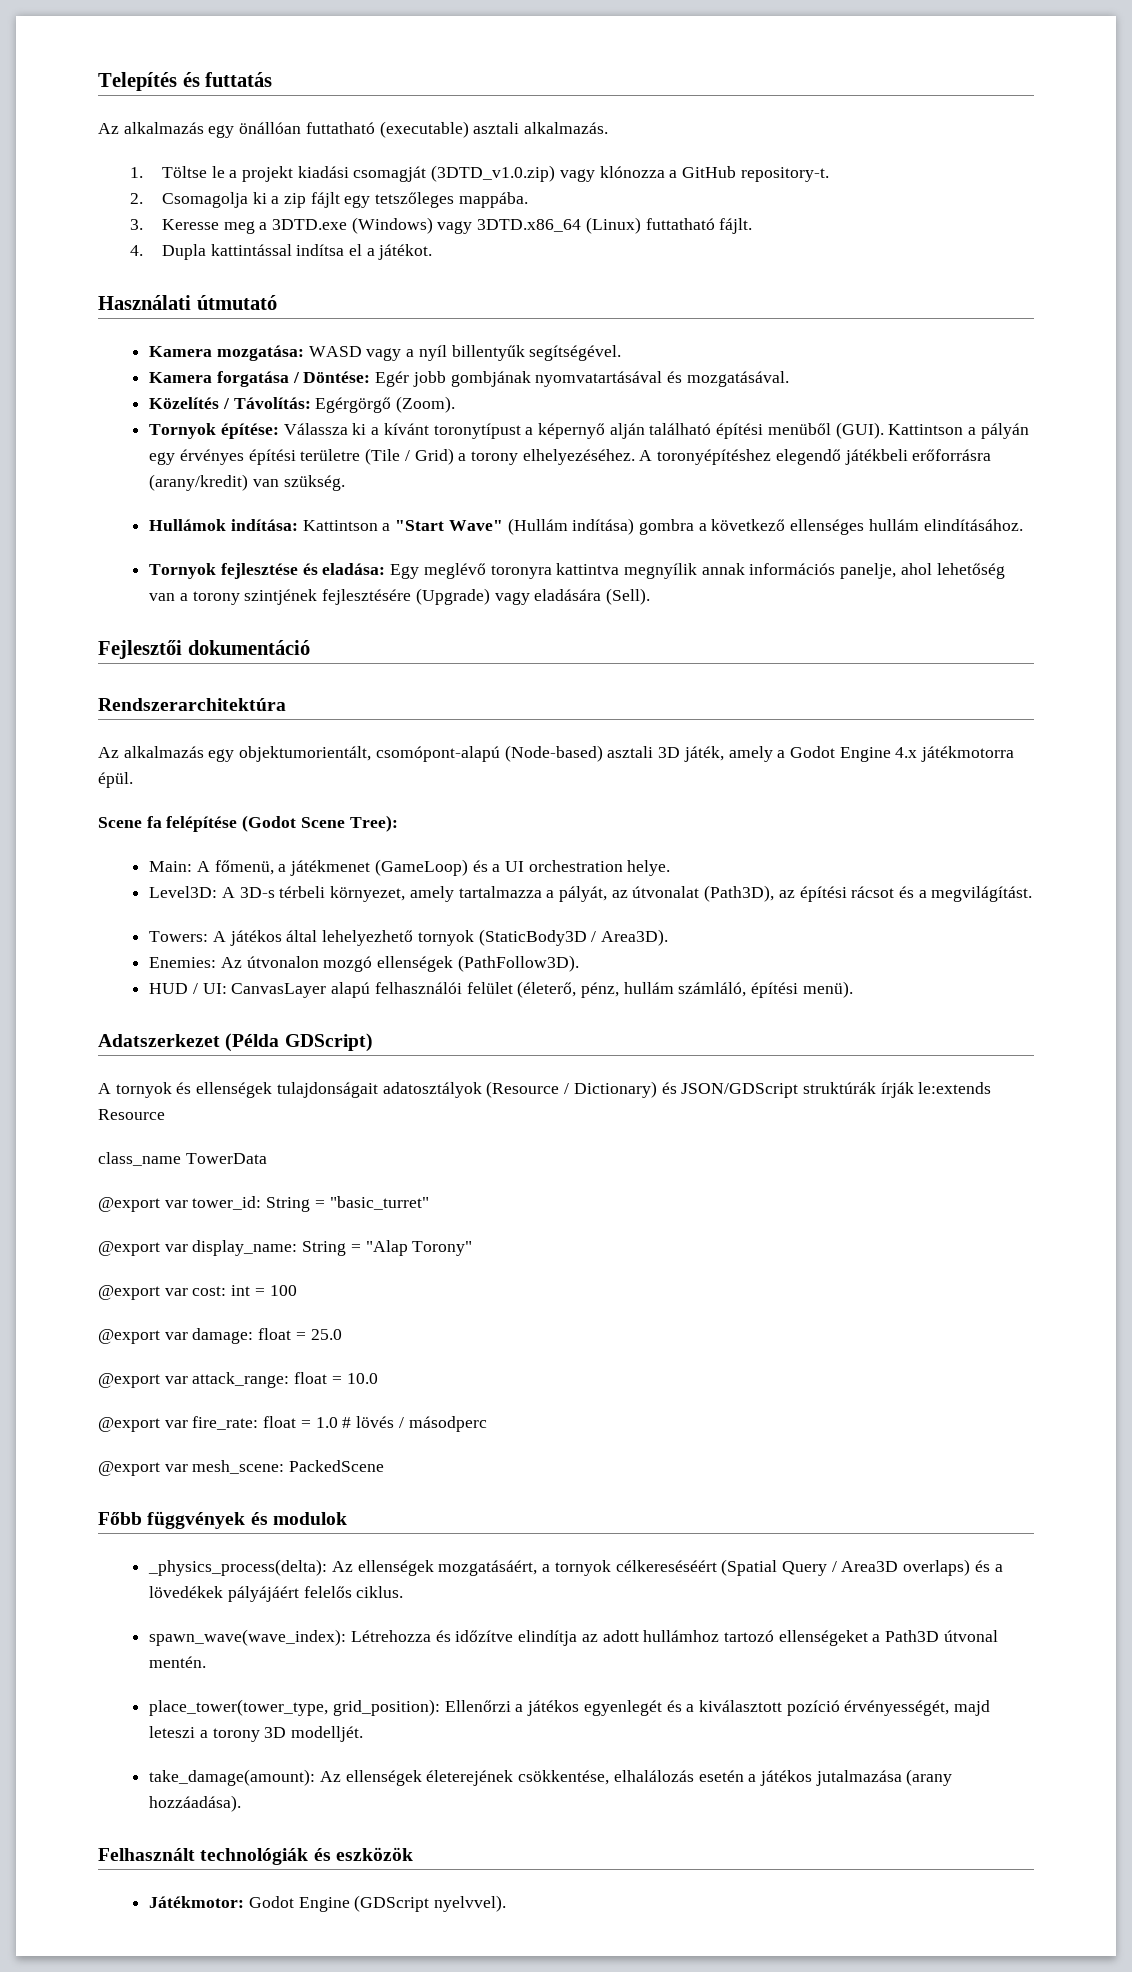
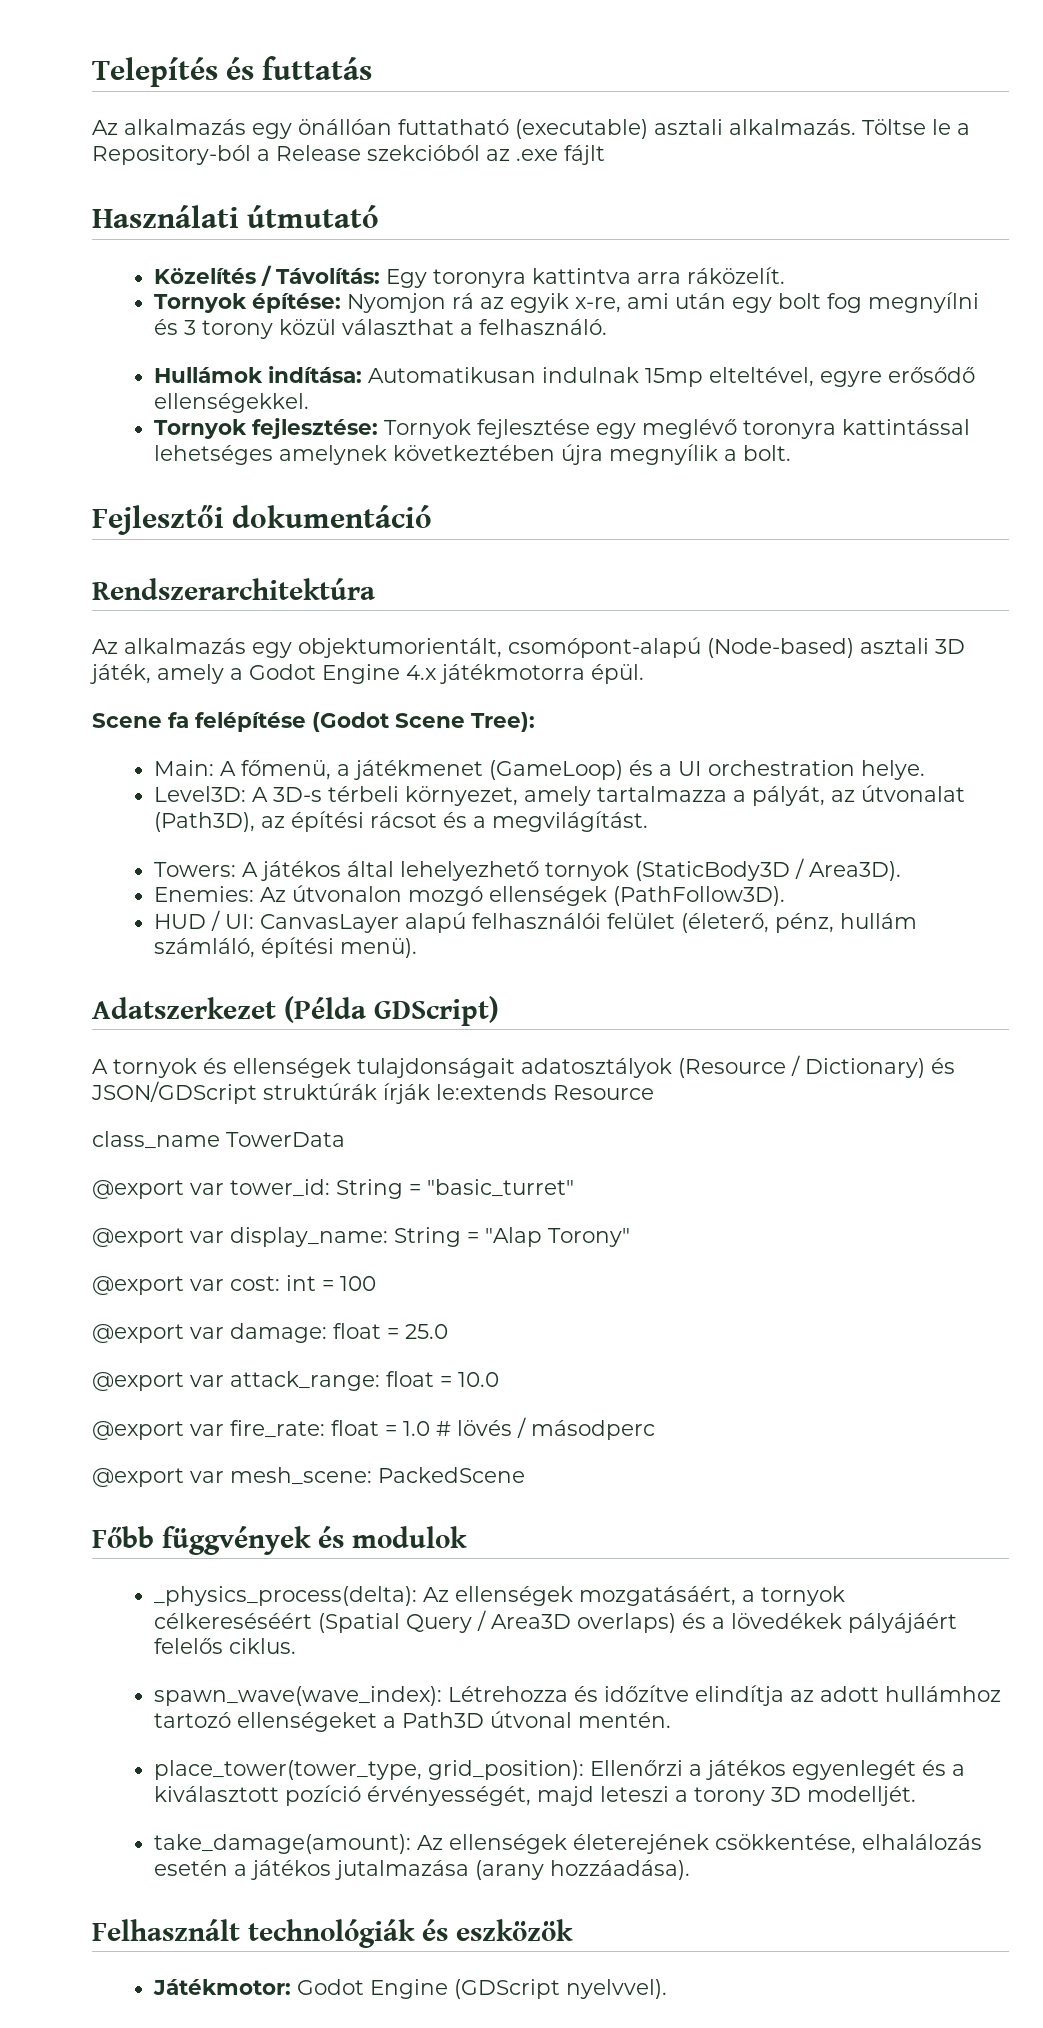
- Az alkalmazás egy önállóan futtatható (executable) asztali alkalmazás.
- 1. Töltse le a projekt kiadási csomagját (3DTD_v1.0.zip) vagy klónozza a GitHub repository-t.
- 2. Csomagolja ki a zip fájlt egy tetszőleges mappába.
- 3. Keresse meg a 3DTD.exe (Windows) vagy 3DTD.x86_64 (Linux) futtatható fájlt.
- 4. Dupla kattintással indítsa el a játékot.
+ Az alkalmazás egy önállóan futtatható (executable) asztali alkalmazás. Töltse le a Repository-ból a Release szekcióból az .exe fájlt
  Használati útmutató
- Kamera mozgatása: WASD vagy a nyíl billentyűk segítségével.
- Kamera forgatása / Döntése: Egér jobb gombjának nyomvatartásával és mozgatásával.
- Közelítés / Távolítás: Egérgörgő (Zoom).
- Tornyok építése: Válassza ki a kívánt toronytípust a képernyő alján található építési menüből (GUI). Kattintson a pályán egy érvényes építési területre (Tile / Grid) a torony elhelyezéséhez. A toronyépítéshez elegendő játékbeli erőforrásra (arany/kredit) van szükség.
- Hullámok indítása: Kattintson a "Start Wave" (Hullám indítása) gombra a következő ellenséges hullám elindításához.
- Tornyok fejlesztése és eladása: Egy meglévő toronyra kattintva megnyílik annak információs panelje, ahol lehetőség van a torony szintjének fejlesztésére (Upgrade) vagy eladására (Sell).
+ Közelítés / Távolítás: Egy toronyra kattintva arra ráközelít.
+ Tornyok építése: Nyomjon rá az egyik x-re, ami után egy bolt fog megnyílni és 3 torony közül választhat a felhasználó.
+ Hullámok indítása: Automatikusan indulnak 15mp elteltével, egyre erősődő ellenségekkel.
+ Tornyok fejlesztése: Tornyok fejlesztése egy meglévő toronyra kattintással lehetséges amelynek következtében újra megnyílik a bolt.

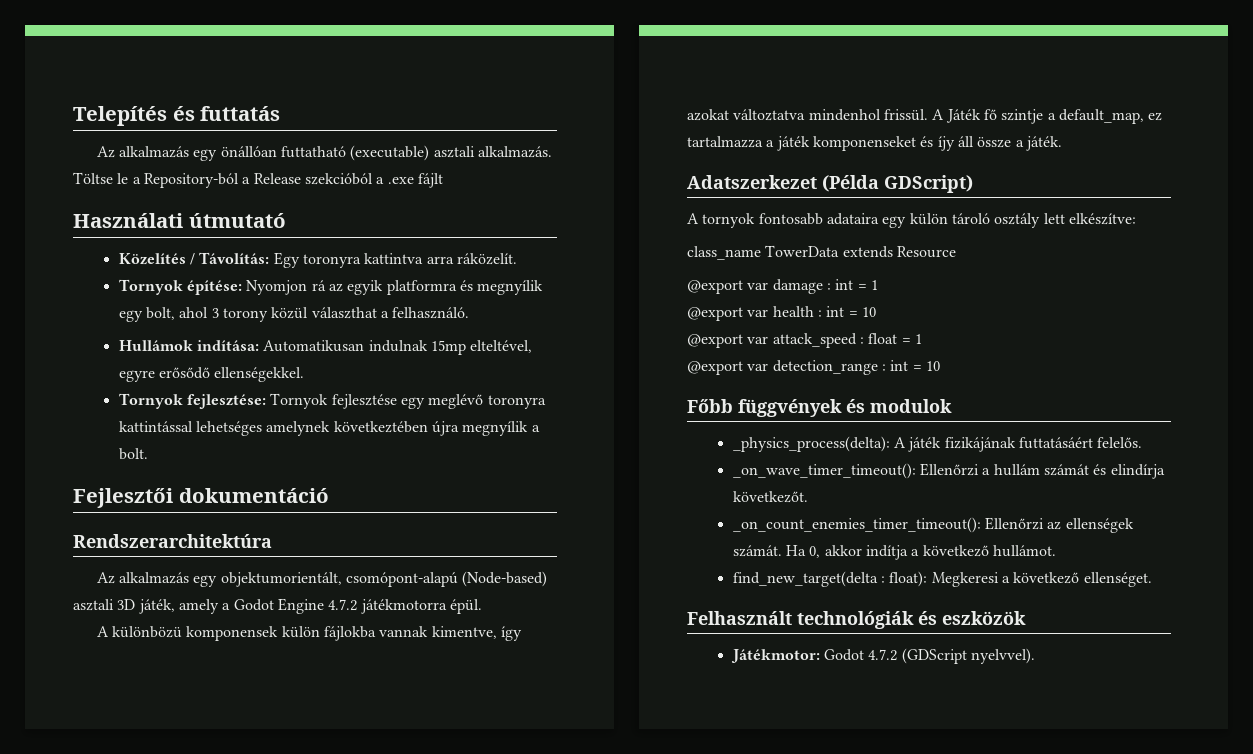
- Töltse le a Repository-ból a Release szekcióból az .exe fájlt
+ Töltse le a Repository-ból a Release szekcióból a .exe fájlt
- Tornyok építése: Nyomjon rá az egyik x-re, ami után egy bolt fog megnyílni és 3 torony közül választhat a felhasználó.
+ Tornyok építése: Nyomjon rá az egyik platformra és megnyílik egy bolt, ahol 3 torony közül választhat a felhasználó.
- Az alkalmazás egy objektumorientált, csomópont-alapú (Node-based) asztali 3D játék, amely a Godot Engine 4.x játékmotorra épül.
+ Az alkalmazás egy objektumorientált, csomópont-alapú (Node-based) asztali 3D játék, amely a Godot Engine 4.7.2 játékmotorra épül.
- Scene fa felépítése (Godot Scene Tree):
- Main: A főmenü, a játékmenet (GameLoop) és a UI orchestration helye.
- Level3D: A 3D-s térbeli környezet, amely tartalmazza a pályát, az útvonalat (Path3D), az építési rácsot és a megvilágítást.
- Towers: A játékos által lehelyezhető tornyok (StaticBody3D / Area3D).
- Enemies: Az útvonalon mozgó ellenségek (PathFollow3D).
- HUD / UI: CanvasLayer alapú felhasználói felület (életerő, pénz, hullám számláló, építési menü).
+ A különbözü komponensek külön fájlokba vannak kimentve, így azokat változtatva mindenhol frissül. A Játék fő szintje a default_map, ez tartalmazza a játék komponenseket és íjy áll össze a játék.
- A tornyok és ellenségek tulajdonságait adatosztályok (Resource / Dictionary) és JSON/GDScript struktúrák írják le:extends Resource
+ A tornyok fontosabb adataira egy külön tároló osztály lett elkészítve:
- class_name TowerData
- @export var tower_id: String = "basic_turret"
- @export var display_name: String = "Alap Torony"
- @export var cost: int = 100
- @export var damage: float = 25.0
- @export var attack_range: float = 10.0
- @export var fire_rate: float = 1.0 # lövés / másodperc
- @export var mesh_scene: PackedScene
+ class_name TowerData extends Resource
+ @export var damage : int = 1
+ @export var health : int = 10
+ @export var attack_speed : float = 1
+ @export var detection_range : int = 10
- _physics_process(delta): Az ellenségek mozgatásáért, a tornyok célkereséséért (Spatial Query / Area3D overlaps) és a lövedékek pályájáért felelős ciklus.
- spawn_wave(wave_index): Létrehozza és időzítve elindítja az adott hullámhoz tartozó ellenségeket a Path3D útvonal mentén.
- place_tower(tower_type, grid_position): Ellenőrzi a játékos egyenlegét és a kiválasztott pozíció érvényességét, majd leteszi a torony 3D modelljét.
- take_damage(amount): Az ellenségek életerejének csökkentése, elhalálozás esetén a játékos jutalmazása (arany hozzáadása).
+ _physics_process(delta): A játék fizikájának futtatásáért felelős.
+ _on_wave_timer_timeout(): Ellenőrzi a hullám számát és elindírja következőt.
+ _on_count_enemies_timer_timeout(): Ellenőrzi az ellenségek számát. Ha 0, akkor indítja a következő hullámot.
+ find_new_target(delta : float): Megkeresi a következő ellenséget.
- Játékmotor: Godot Engine (GDScript nyelvvel).
+ Játékmotor: Godot 4.7.2 (GDScript nyelvvel).

